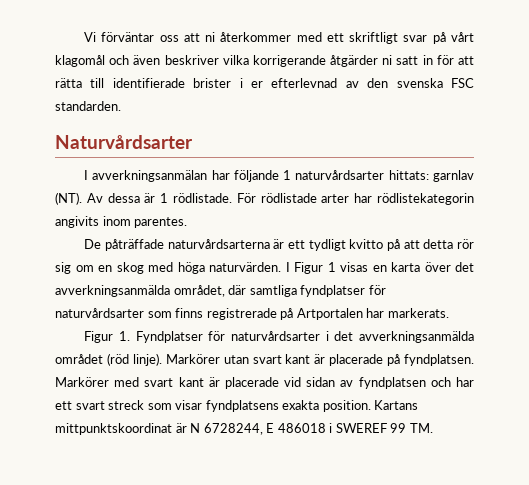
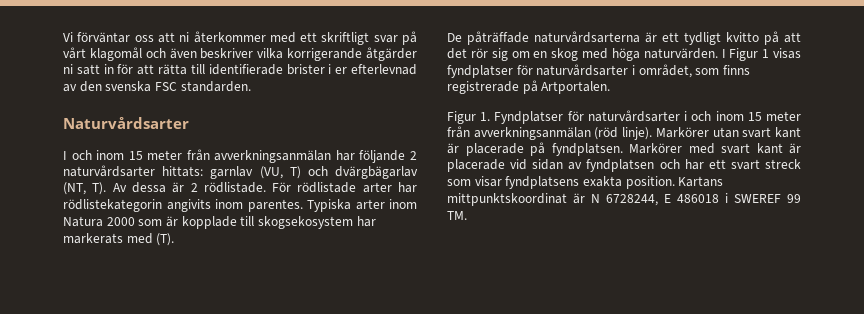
- I avverkningsanmälan har följande 1 naturvårdsarter hittats: garnlav (NT). Av dessa är 1 rödlistade.
+ I och inom 15 meter från avverkningsanmälan har följande 2 naturvårdsarter hittats: garnlav (VU, T) och dvärgbägarlav (NT, T). Av dessa är 2 rödlistade.
+ Typiska arter inom Natura 2000 som är kopplade till skogsekosystem har markerats med (T).
- De påträffade naturvårdsarterna är ett tydligt kvitto på att detta rör sig om en skog med höga naturvärden.
+ De påträffade naturvårdsarterna är ett tydligt kvitto på att det rör sig om en skog med höga naturvärden.
- I Figur 1 visas en karta över det avverkningsanmälda området, där samtliga fyndplatser för naturvårdsarter som finns registrerade på Artportalen har markerats.
+ I Figur 1 visas fyndplatser för naturvårdsarter i området, som finns registrerade på Artportalen.
- Figur 1. Fyndplatser för naturvårdsarter i det avverkningsanmälda området (röd linje).
+ Figur 1. Fyndplatser för naturvårdsarter i och inom 15 meter från avverkningsanmälan (röd linje).

